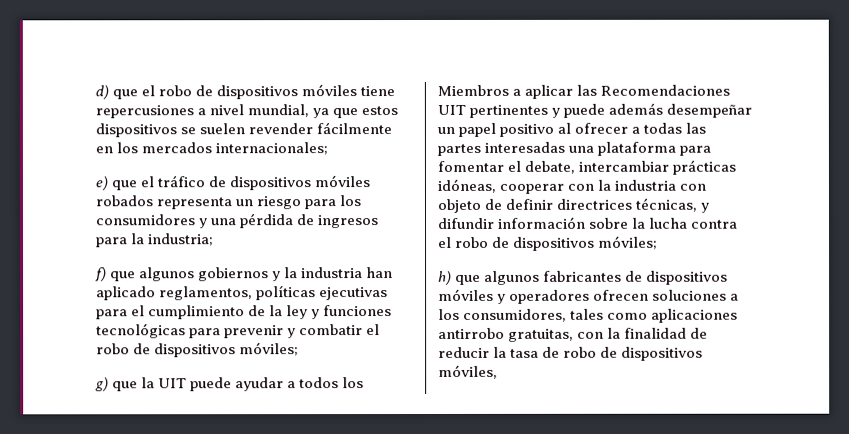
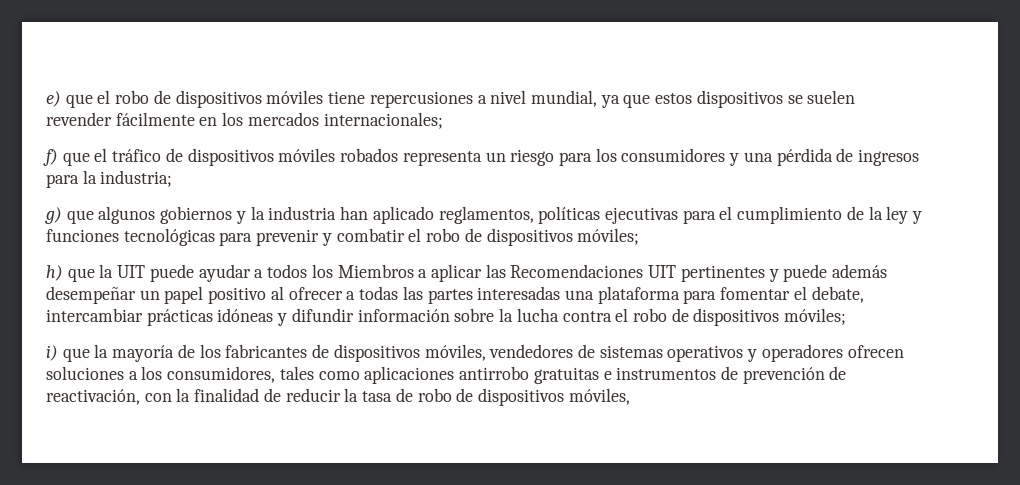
- d) que el robo de dispositivos móviles tiene repercusiones a nivel mundial, ya que estos dispositivos se suelen revender fácilmente en los mercados internacionales;
+ e) que el robo de dispositivos móviles tiene repercusiones a nivel mundial, ya que estos dispositivos se suelen revender fácilmente en los mercados internacionales;
- e) que el tráfico de dispositivos móviles robados representa un riesgo para los consumidores y una pérdida de ingresos para la industria;
+ f) que el tráfico de dispositivos móviles robados representa un riesgo para los consumidores y una pérdida de ingresos para la industria;
- f) que algunos gobiernos y la industria han aplicado reglamentos, políticas ejecutivas para el cumplimiento de la ley y funciones tecnológicas para prevenir y combatir el robo de dispositivos móviles;
+ g) que algunos gobiernos y la industria han aplicado reglamentos, políticas ejecutivas para el cumplimiento de la ley y funciones tecnológicas para prevenir y combatir el robo de dispositivos móviles;
- g) que la UIT puede ayudar a todos los Miembros a aplicar las Recomendaciones UIT pertinentes y puede además desempeñar un papel positivo al ofrecer a todas las partes interesadas una plataforma para fomentar el debate, intercambiar prácticas idóneas, cooperar con la industria con objeto de definir directrices técnicas, y difundir información sobre la lucha contra el robo de dispositivos móviles;
+ h) que la UIT puede ayudar a todos los Miembros a aplicar las Recomendaciones UIT pertinentes y puede además desempeñar un papel positivo al ofrecer a todas las partes interesadas una plataforma para fomentar el debate, intercambiar prácticas idóneas y difundir información sobre la lucha contra el robo de dispositivos móviles;
- h) que algunos fabricantes de dispositivos móviles y operadores ofrecen soluciones a los consumidores, tales como aplicaciones antirrobo gratuitas, con la finalidad de reducir la tasa de robo de dispositivos móviles,
+ i) que la mayoría de los fabricantes de dispositivos móviles, vendedores de sistemas operativos y operadores ofrecen soluciones a los consumidores, tales como aplicaciones antirrobo gratuitas e instrumentos de prevención de reactivación, con la finalidad de reducir la tasa de robo de dispositivos móviles,

